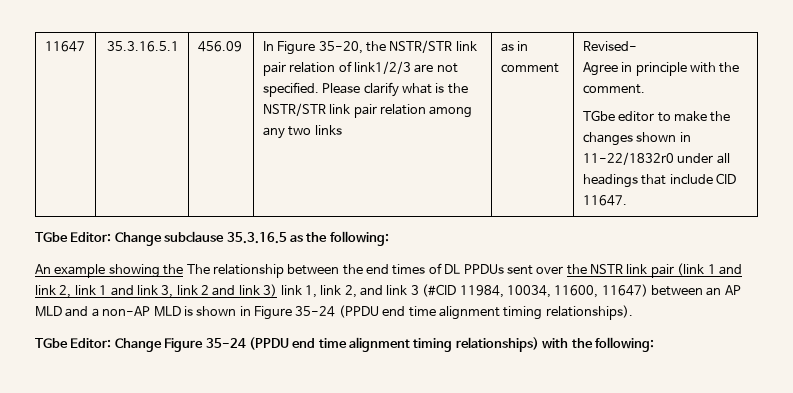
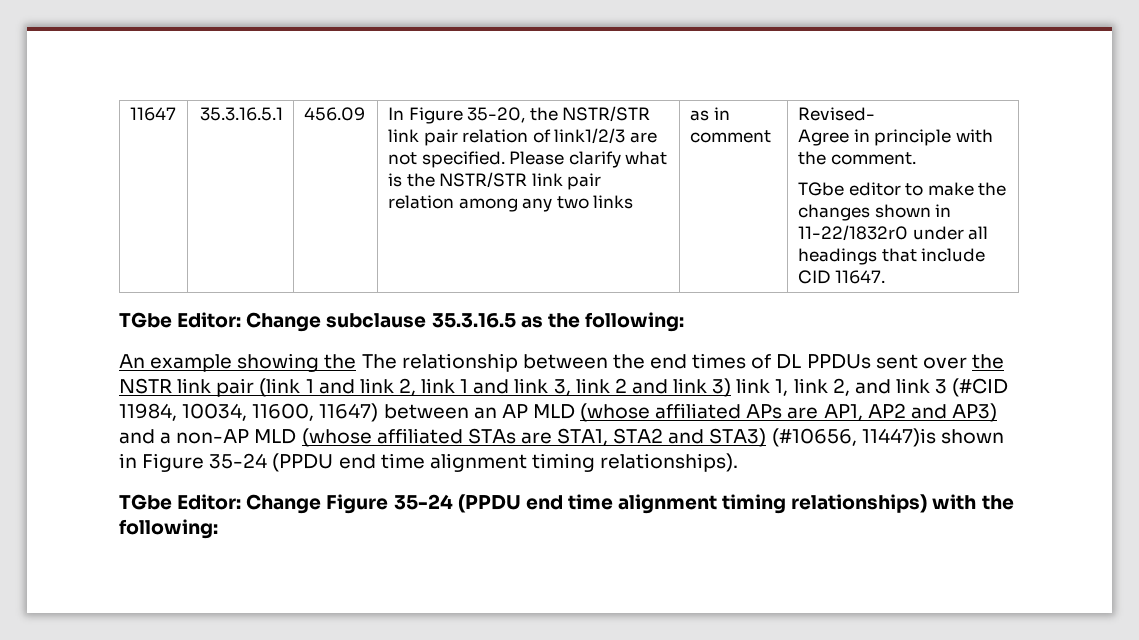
- An example showing the The relationship between the end times of DL PPDUs sent over the NSTR link pair (link 1 and link 2, link 1 and link 3, link 2 and link 3) link 1, link 2, and link 3 (#CID 11984, 10034, 11600, 11647) between an AP MLD and a non-AP MLD is shown in Figure 35-24 (PPDU end time alignment timing relationships).
+ An example showing the The relationship between the end times of DL PPDUs sent over the NSTR link pair (link 1 and link 2, link 1 and link 3, link 2 and link 3) link 1, link 2, and link 3 (#CID 11984, 10034, 11600, 11647) between an AP MLD (whose affiliated APs are AP1, AP2 and AP3) and a non-AP MLD (whose affiliated STAs are STA1, STA2 and STA3) (#10656, 11447)is shown in Figure 35-24 (PPDU end time alignment timing relationships).

